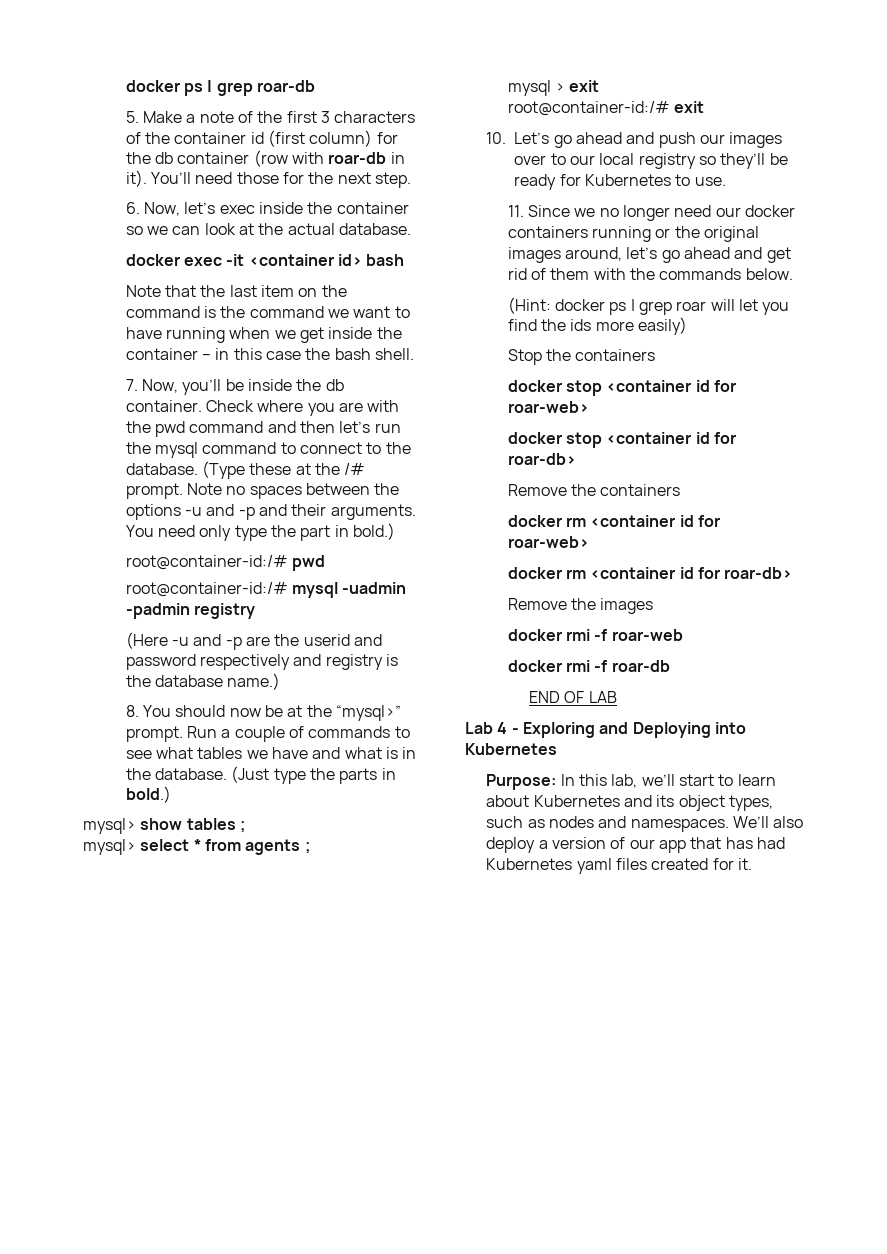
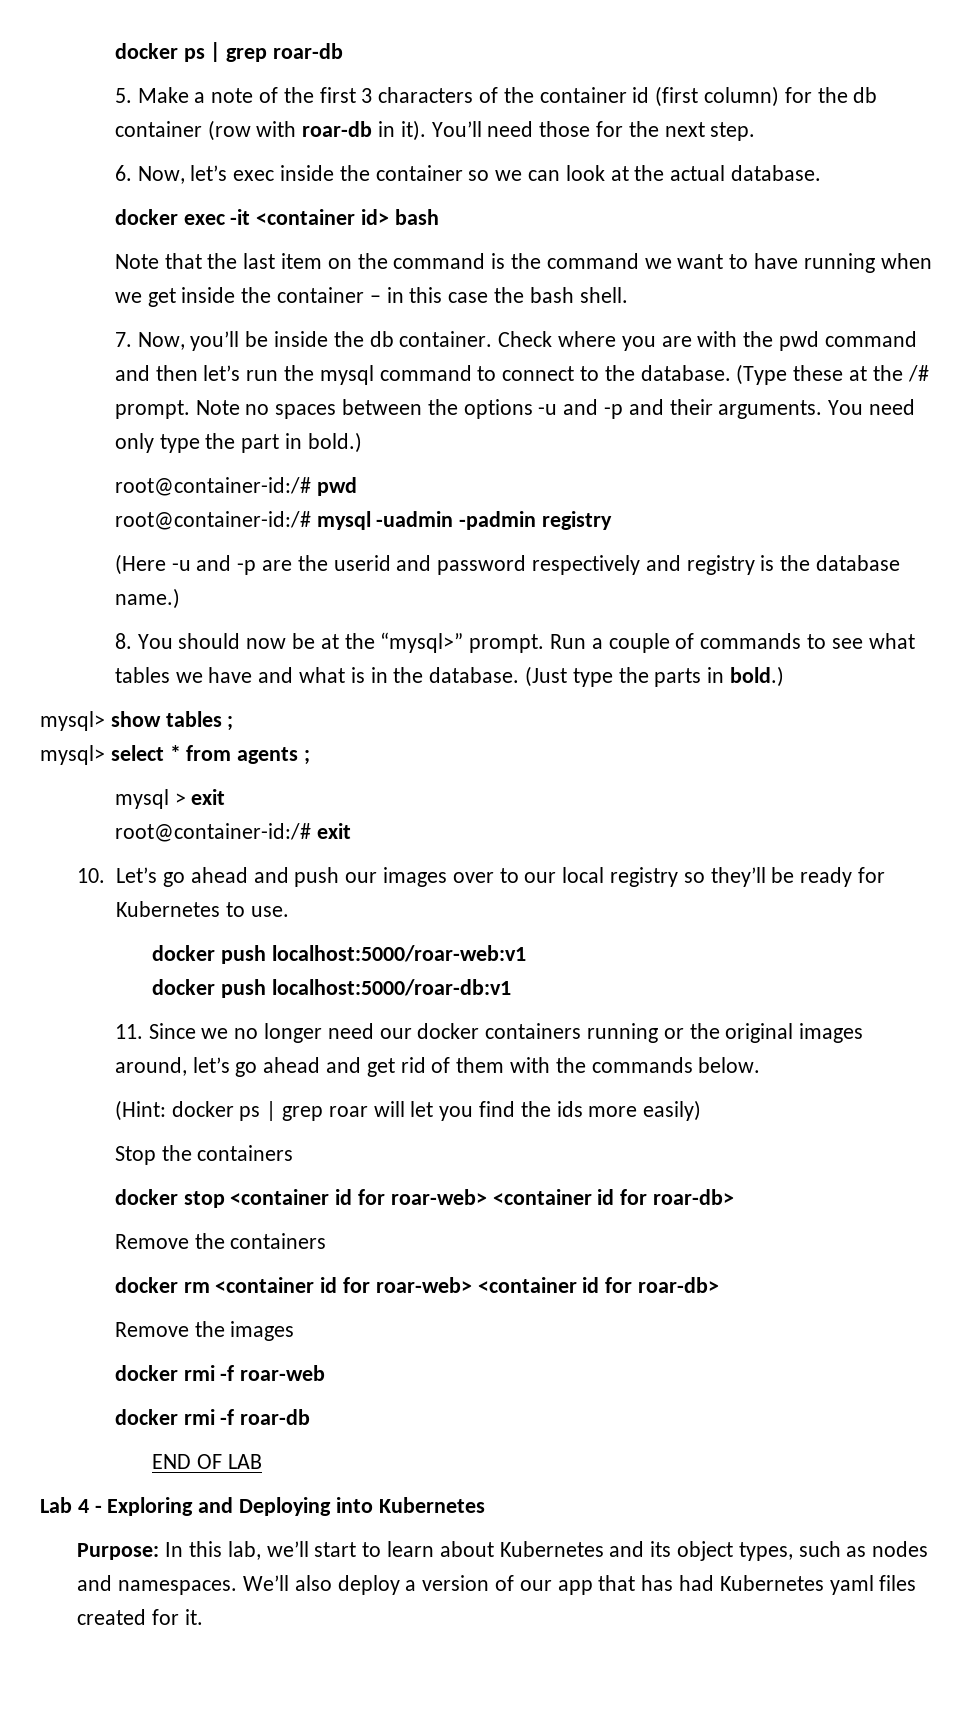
+ docker push localhost:5000/roar-web:v1
+ docker push localhost:5000/roar-db:v1
- docker stop <container id for roar-web>
- docker stop <container id for roar-db>
+ docker stop <container id for roar-web> <container id for roar-db>
- docker rm <container id for roar-web>
- docker rm <container id for roar-db>
+ docker rm <container id for roar-web> <container id for roar-db>

